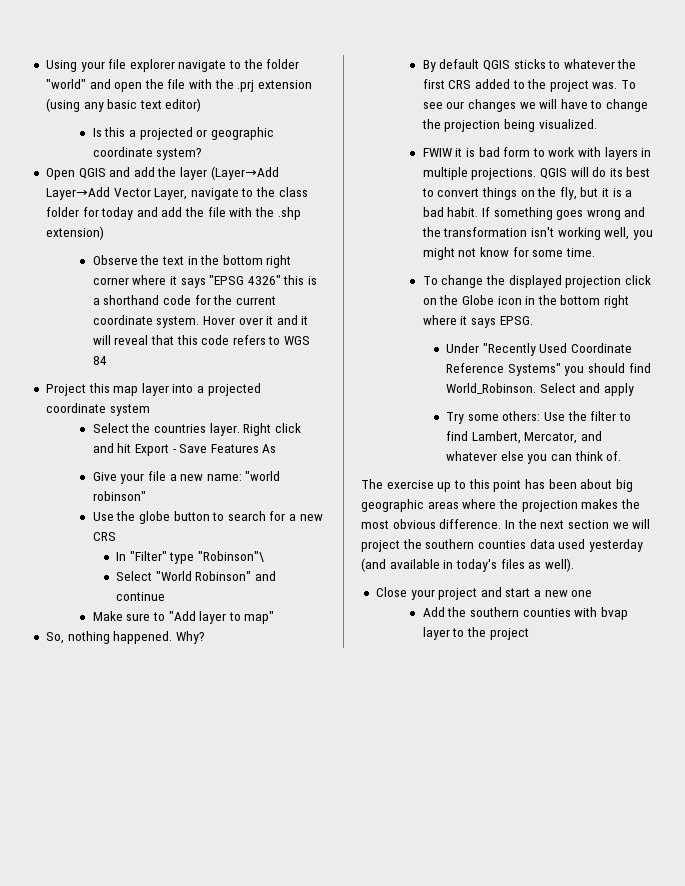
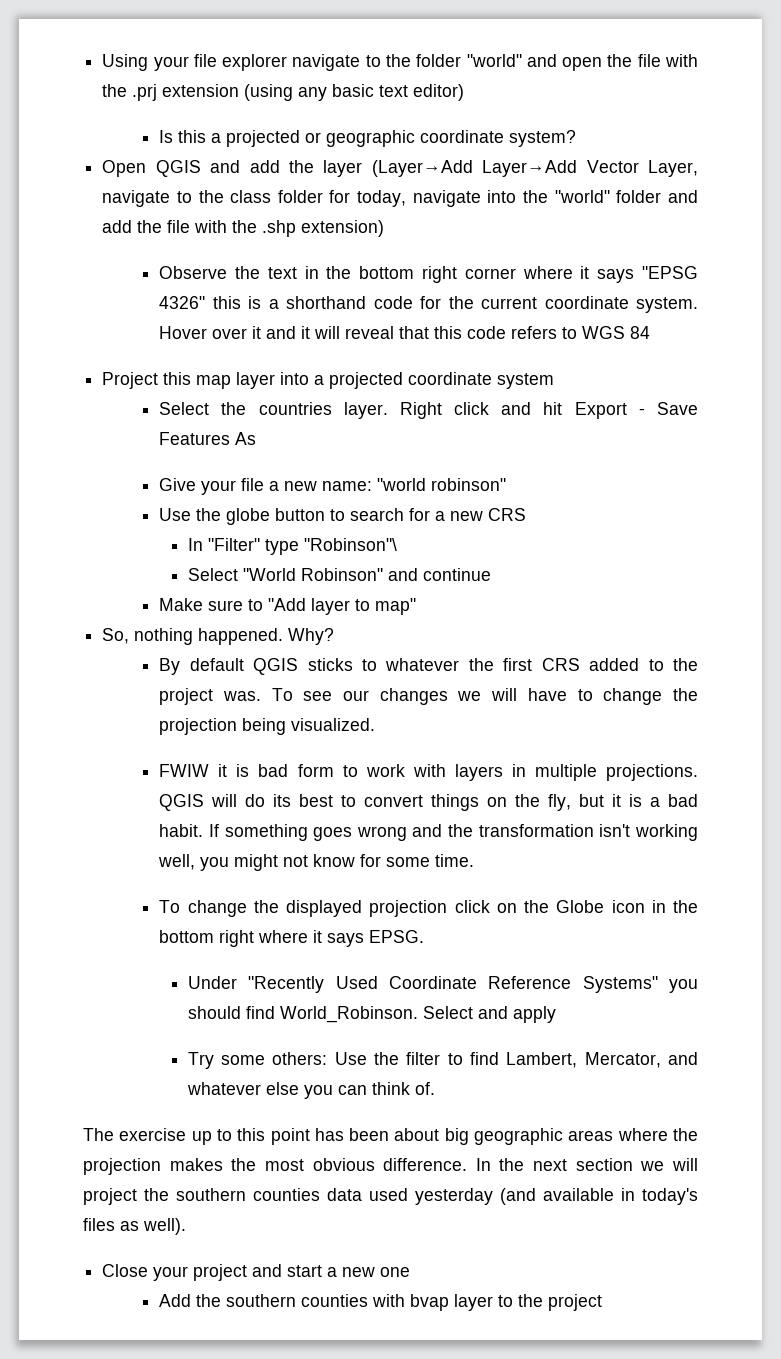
- Open QGIS and add the layer (Layer→Add Layer→Add Vector Layer, navigate to the class folder for today and add the file with the .shp extension)
+ Open QGIS and add the layer (Layer→Add Layer→Add Vector Layer, navigate to the class folder for today, navigate into the "world" folder and add the file with the .shp extension)

